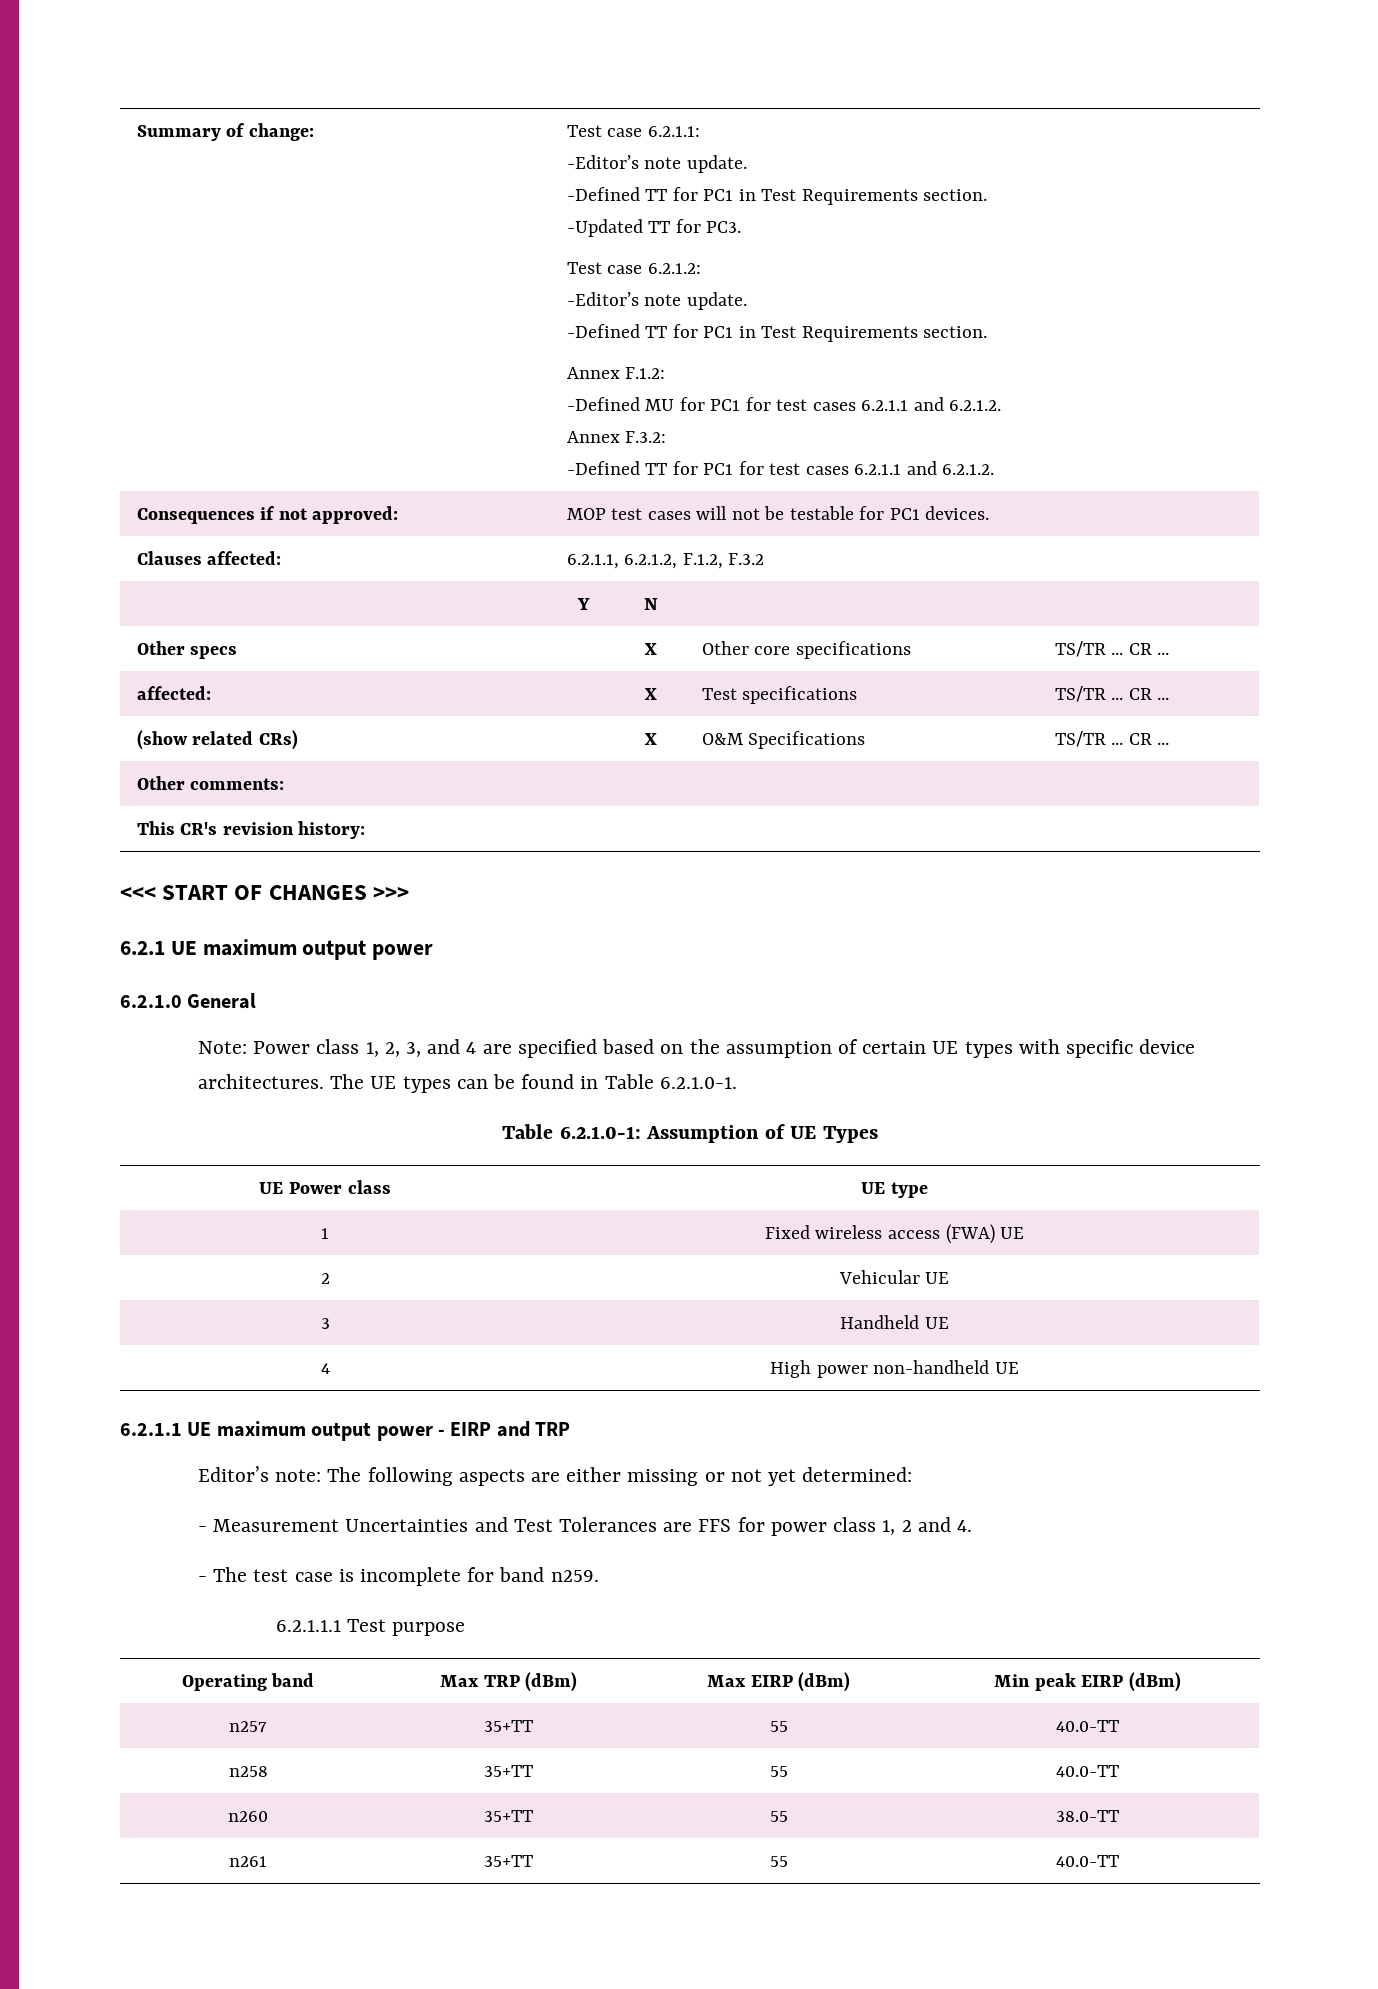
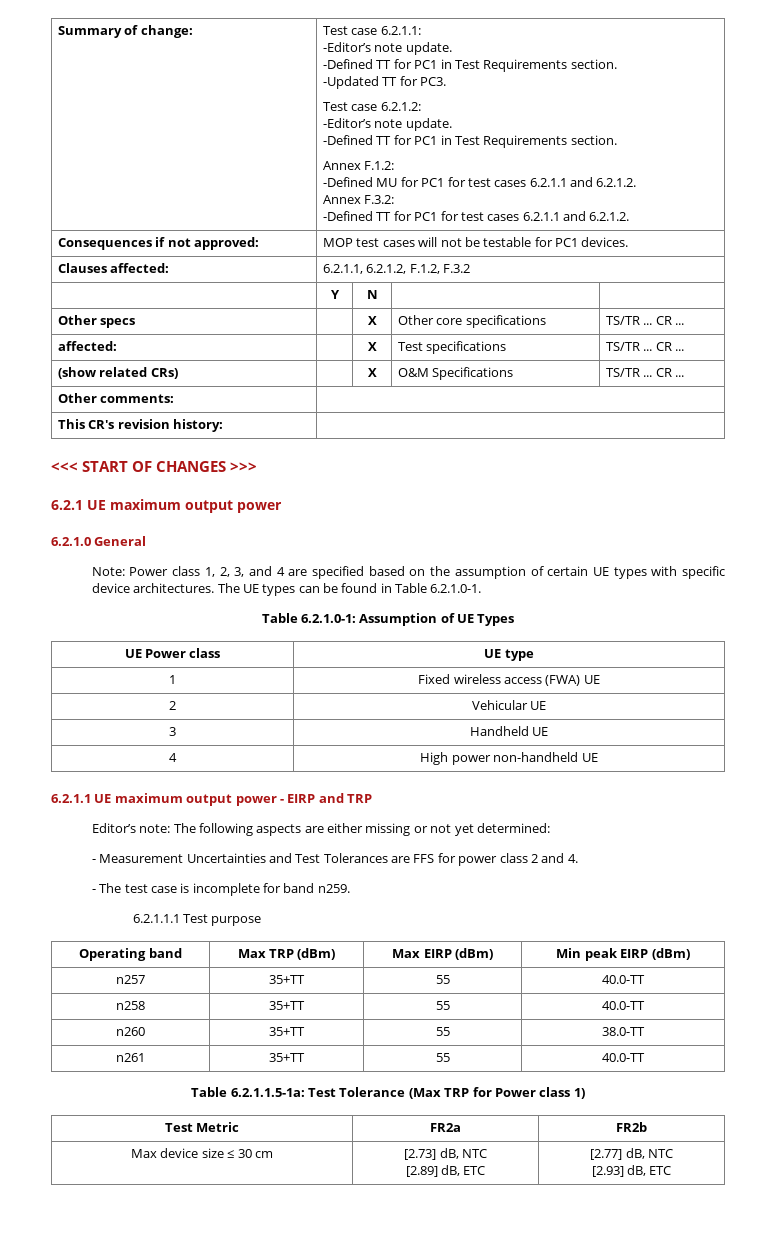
- - Measurement Uncertainties and Test Tolerances are FFS for power class 1, 2 and 4.
+ - Measurement Uncertainties and Test Tolerances are FFS for power class 2 and 4.
+ Table 6.2.1.1.5-1a: Test Tolerance (Max TRP for Power class 1)
+ Test Metric | FR2a | FR2b
+ Max device size ≤ 30 cm | [2.73] dB, NTC
+ [2.89] dB, ETC | [2.77] dB, NTC
+ [2.93] dB, ETC

